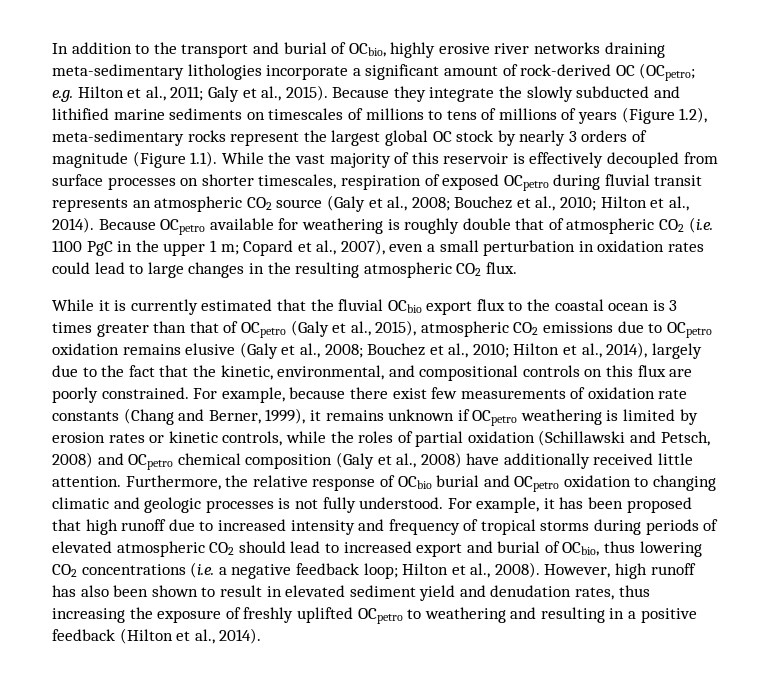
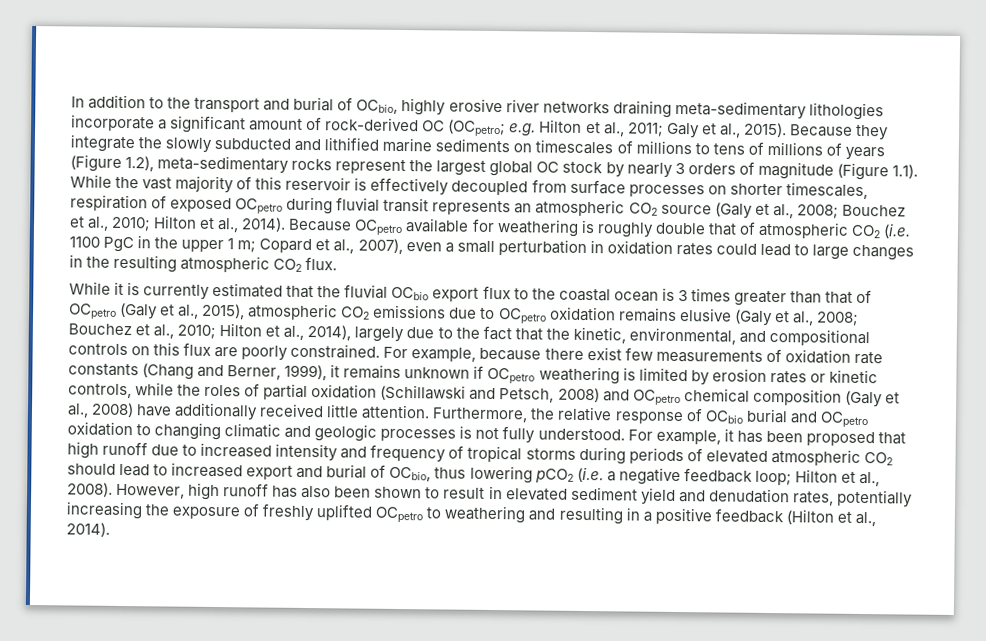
- For example, it has been proposed that high runoff due to increased intensity and frequency of tropical storms during periods of elevated atmospheric CO2 should lead to increased export and burial of OCbio, thus lowering CO2 concentrations (i.e. a negative feedback loop; Hilton et al., 2008).
+ For example, it has been proposed that high runoff due to increased intensity and frequency of tropical storms during periods of elevated atmospheric CO2 should lead to increased export and burial of OCbio, thus lowering pCO2 (i.e. a negative feedback loop; Hilton et al., 2008).
- However, high runoff has also been shown to result in elevated sediment yield and denudation rates, thus increasing the exposure of freshly uplifted OCpetro to weathering and resulting in a positive feedback (Hilton et al., 2014).
+ However, high runoff has also been shown to result in elevated sediment yield and denudation rates, potentially increasing the exposure of freshly uplifted OCpetro to weathering and resulting in a positive feedback (Hilton et al., 2014).

